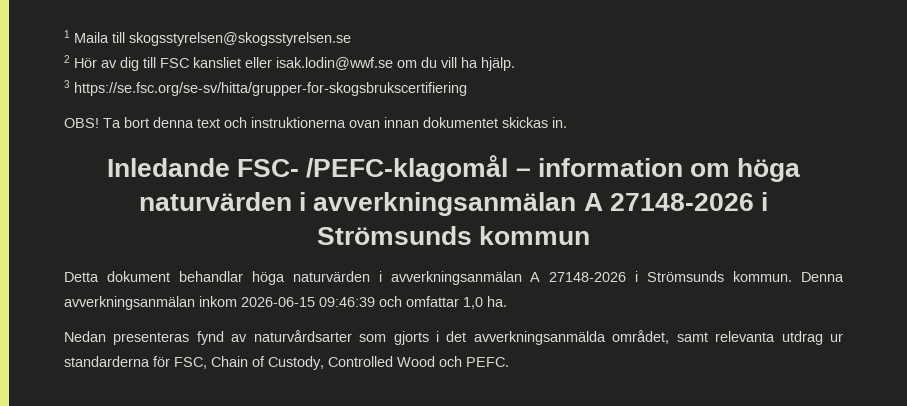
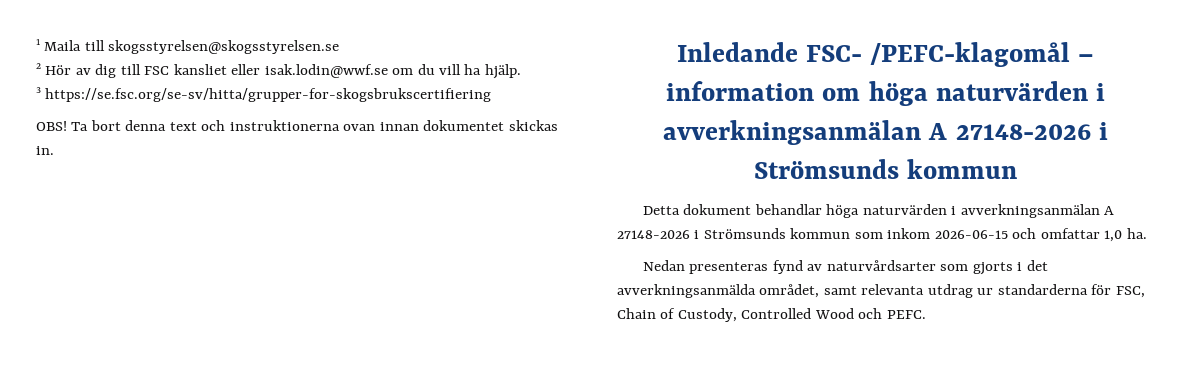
- Detta dokument behandlar höga naturvärden i avverkningsanmälan A 27148-2026 i Strömsunds kommun. Denna avverkningsanmälan inkom 2026-06-15 09:46:39 och omfattar 1,0 ha.
+ Detta dokument behandlar höga naturvärden i avverkningsanmälan A 27148-2026 i Strömsunds kommun som inkom 2026-06-15 och omfattar 1,0 ha.

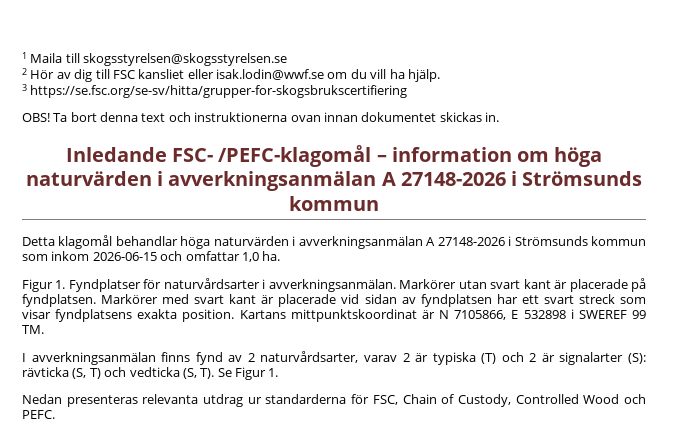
- Detta dokument behandlar höga naturvärden i avverkningsanmälan A 27148-2026 i Strömsunds kommun som inkom 2026-06-15 och omfattar 1,0 ha.
+ Detta klagomål behandlar höga naturvärden i avverkningsanmälan A 27148-2026 i Strömsunds kommun som inkom 2026-06-15 och omfattar 1,0 ha.
- Nedan presenteras fynd av naturvårdsarter som gjorts i det avverkningsanmälda området, samt relevanta utdrag ur standarderna för FSC, Chain of Custody, Controlled Wood och PEFC.
+ Figur 1. Fyndplatser för naturvårdsarter i avverkningsanmälan. Markörer utan svart kant är placerade på fyndplatsen. Markörer med svart kant är placerade vid sidan av fyndplatsen har ett svart streck som visar fyndplatsens exakta position. Kartans mittpunktskoordinat är N 7105866, E 532898 i SWEREF 99 TM.
+ I avverkningsanmälan finns fynd av 2 naturvårdsarter, varav 2 är typiska (T) och 2 är signalarter (S): rävticka (S, T) och vedticka (S, T). Se Figur 1.
+ Nedan presenteras relevanta utdrag ur standarderna för FSC, Chain of Custody, Controlled Wood och PEFC.

